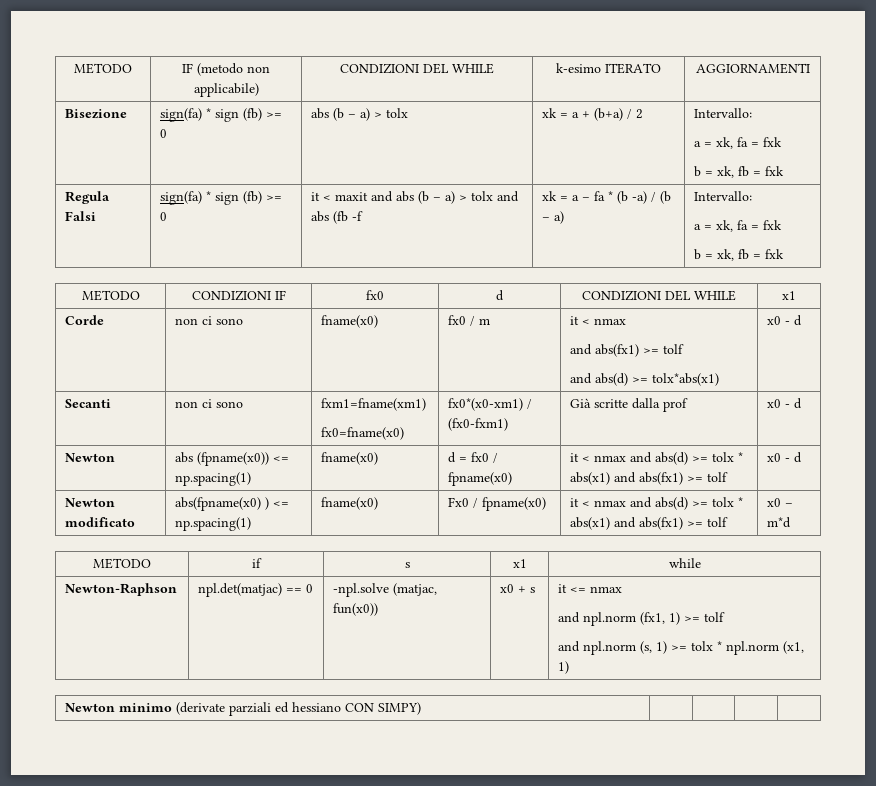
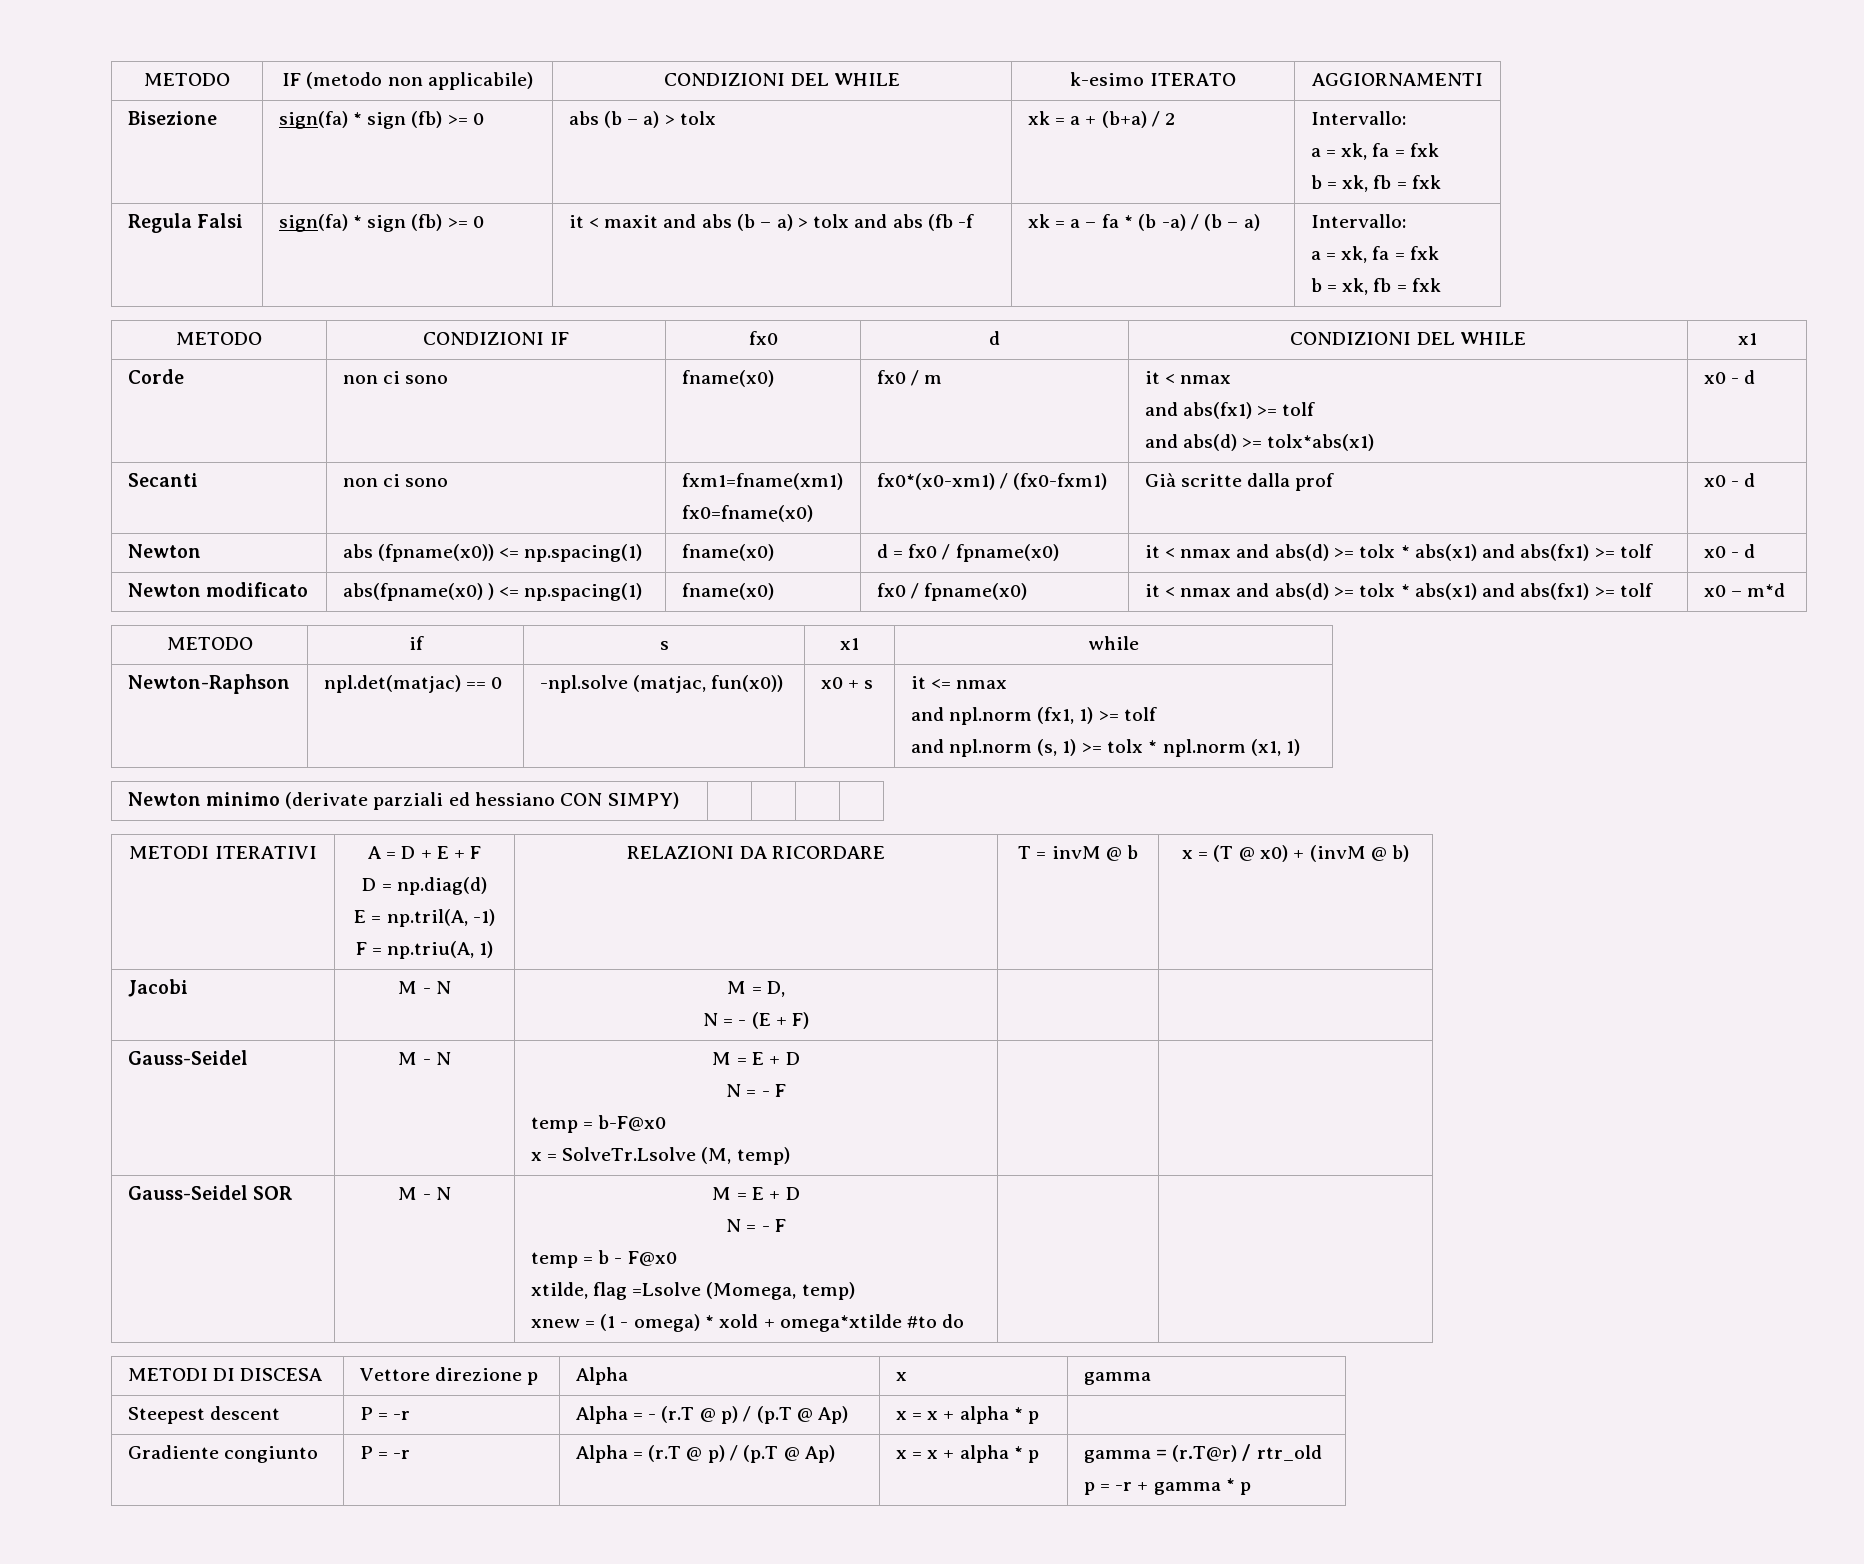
- Newton modificato | abs(fpname(x0) ) <= np.spacing(1) | fname(x0) | Fx0 / fpname(x0) | it < nmax and abs(d) >= tolx * abs(x1) and abs(fx1) >= tolf | x0 – m*d
+ Newton modificato | abs(fpname(x0) ) <= np.spacing(1) | fname(x0) | fx0 / fpname(x0) | it < nmax and abs(d) >= tolx * abs(x1) and abs(fx1) >= tolf | x0 – m*d
+ METODI ITERATIVI | A = D + E + F
+ D = np.diag(d)
+ E = np.tril(A, -1)
+ F = np.triu(A, 1) | RELAZIONI DA RICORDARE | T = invM @ b | x = (T @ x0) + (invM @ b)
+ Jacobi | M - N | M = D,
+ N = - (E + F) | |
+ Gauss-Seidel | M - N | M = E + D
+ N = - F
+ temp = b-F@x0
+ x = SolveTr.Lsolve (M, temp) | |
+ Gauss-Seidel SOR | M - N | M = E + D
+ N = - F
+ temp = b - F@x0
+ xtilde, flag =Lsolve (Momega, temp)
+ xnew = (1 - omega) * xold + omega*xtilde #to do | |
+ METODI DI DISCESA | Vettore direzione p | Alpha | x | gamma
+ Steepest descent | P = -r | Alpha = - (r.T @ p) / (p.T @ Ap) | x = x + alpha * p |
+ Gradiente congiunto | P = -r | Alpha = (r.T @ p) / (p.T @ Ap) | x = x + alpha * p | gamma = (r.T@r) / rtr_old
+ p = -r + gamma * p

